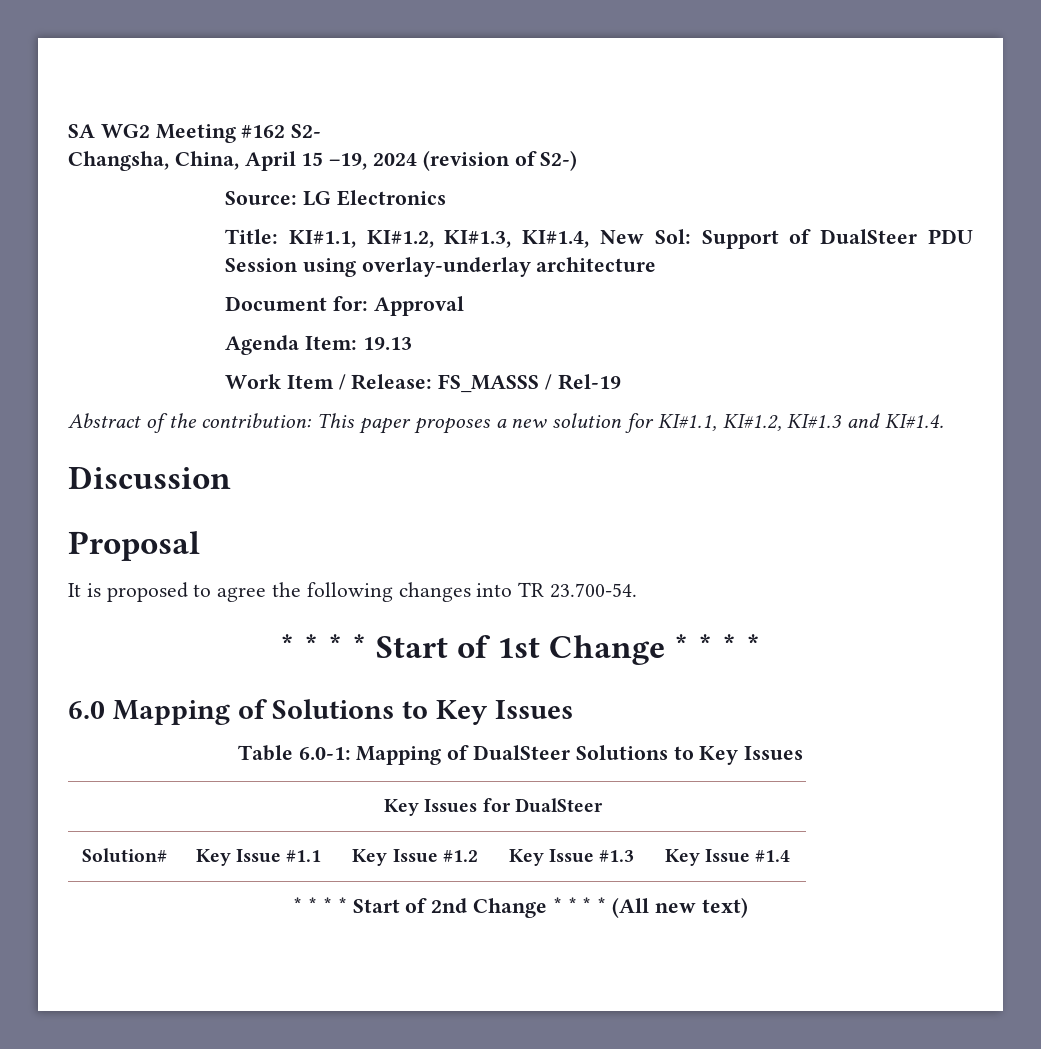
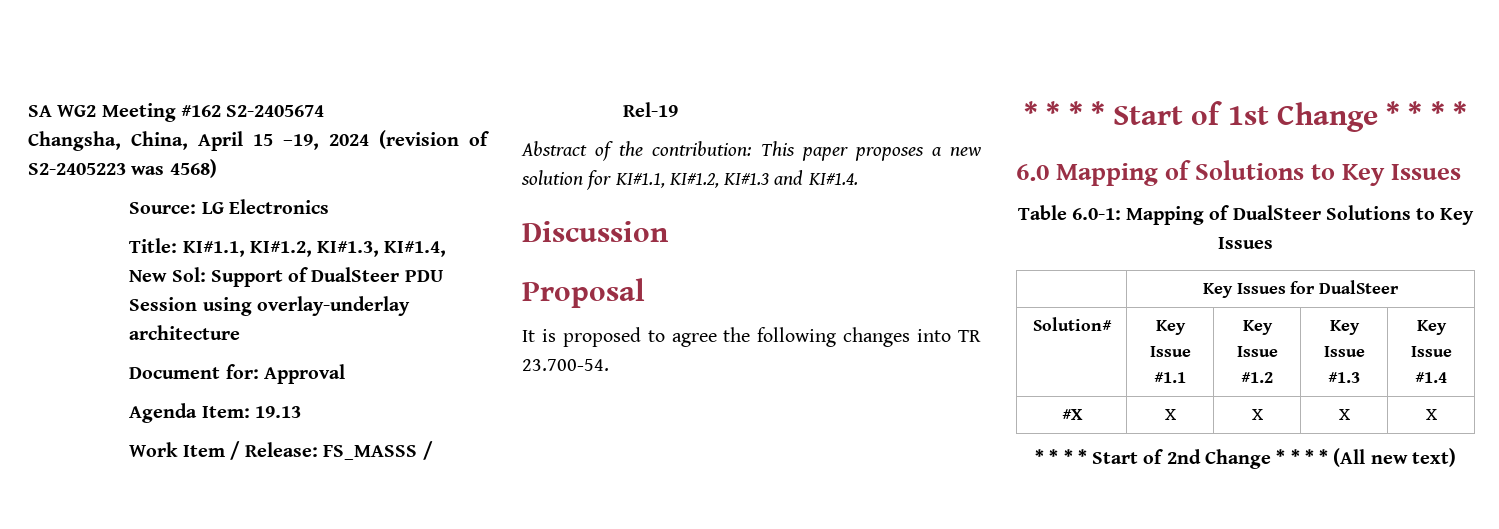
- SA WG2 Meeting #162 S2-
+ SA WG2 Meeting #162 S2-2405674
- Changsha, China, April 15 –19, 2024 (revision of S2-)
+ Changsha, China, April 15 –19, 2024 (revision of S2-2405223 was 4568)
+ #X | X | X | X | X

